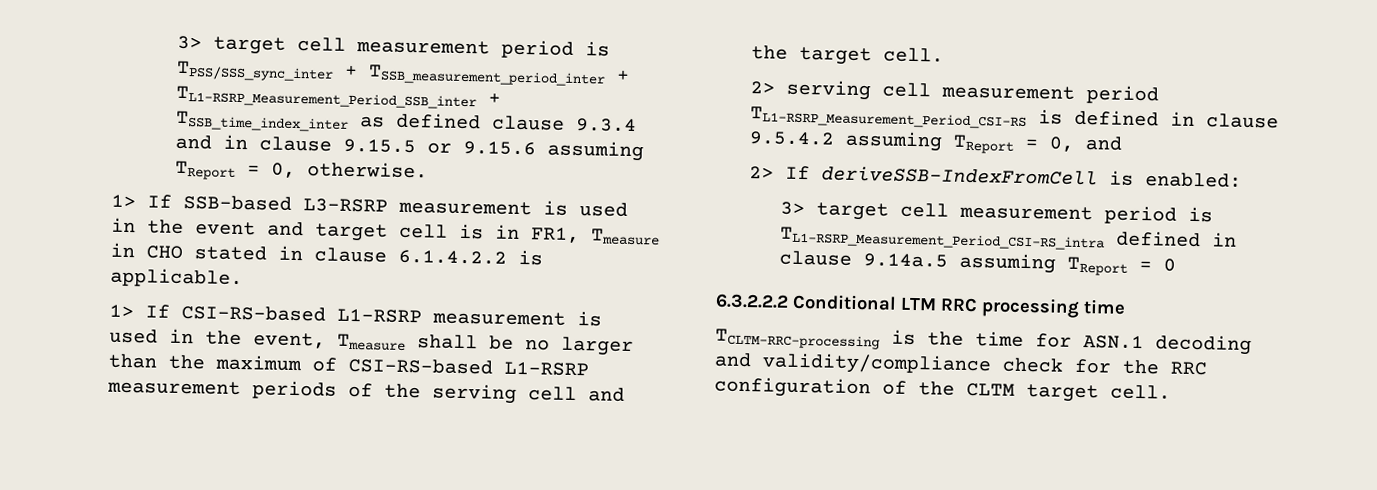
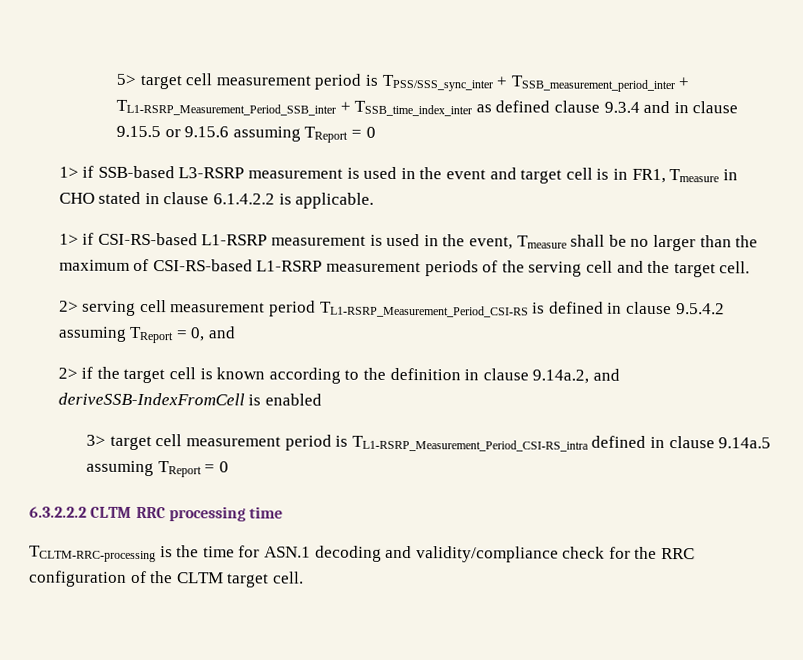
- 3> target cell measurement period is TPSS/SSS_sync_inter + TSSB_measurement_period_inter + TL1-RSRP_Measurement_Period_SSB_inter + TSSB_time_index_inter as defined clause 9.3.4 and in clause 9.15.5 or 9.15.6 assuming TReport = 0, otherwise.
- 1> If SSB-based L3-RSRP measurement is used in the event and target cell is in FR1, Tmeasure in CHO stated in clause 6.1.4.2.2 is applicable.
+ 5> target cell measurement period is TPSS/SSS_sync_inter + TSSB_measurement_period_inter + TL1-RSRP_Measurement_Period_SSB_inter + TSSB_time_index_inter as defined clause 9.3.4 and in clause 9.15.5 or 9.15.6 assuming TReport = 0
+ 1> if SSB-based L3-RSRP measurement is used in the event and target cell is in FR1, Tmeasure in CHO stated in clause 6.1.4.2.2 is applicable.
- 1> If CSI-RS-based L1-RSRP measurement is used in the event, Tmeasure shall be no larger than the maximum of CSI-RS-based L1-RSRP measurement periods of the serving cell and the target cell.
+ 1> if CSI-RS-based L1-RSRP measurement is used in the event, Tmeasure shall be no larger than the maximum of CSI-RS-based L1-RSRP measurement periods of the serving cell and the target cell.
- 2> If deriveSSB-IndexFromCell is enabled:
+ 2> if the target cell is known according to the definition in clause 9.14a.2, and deriveSSB-IndexFromCell is enabled
- 6.3.2.2.2 Conditional LTM RRC processing time
+ 6.3.2.2.2 CLTM RRC processing time

